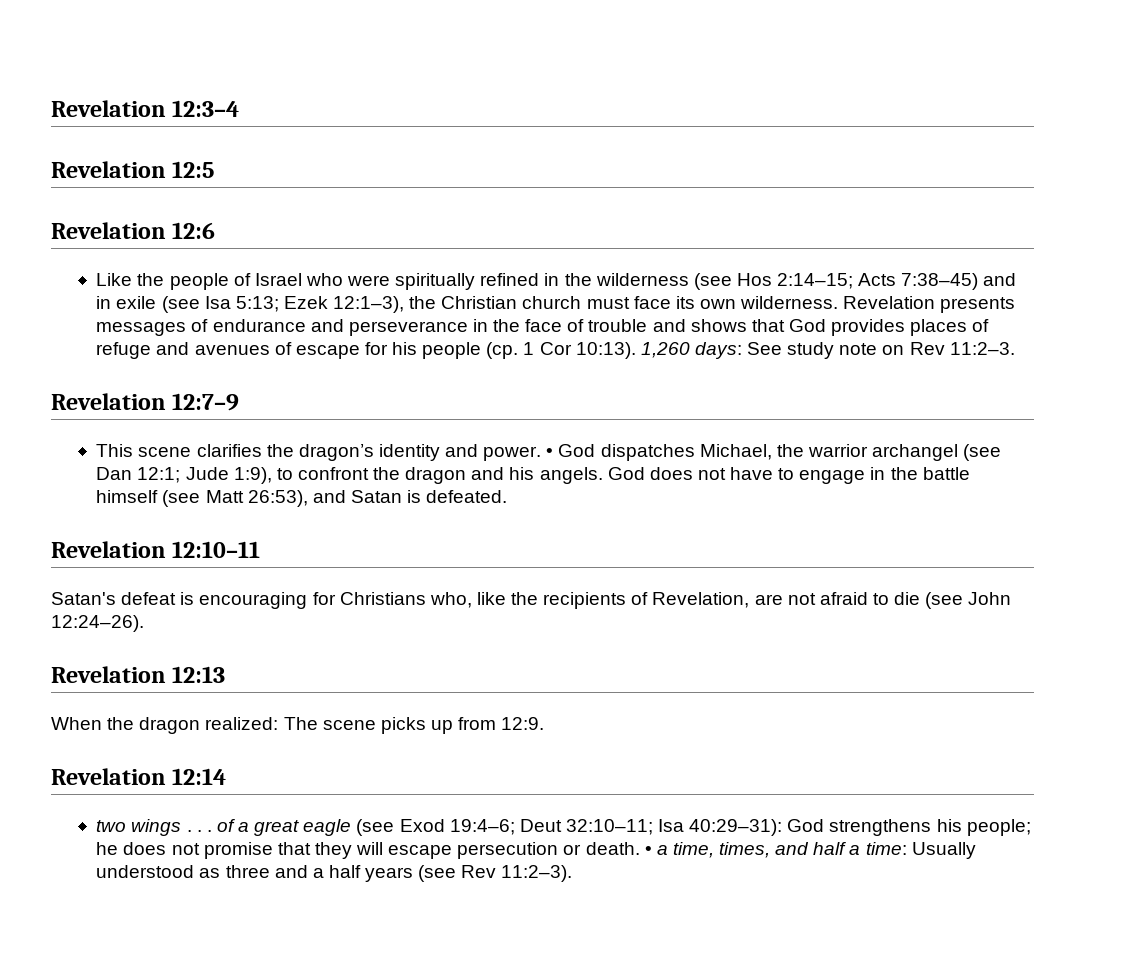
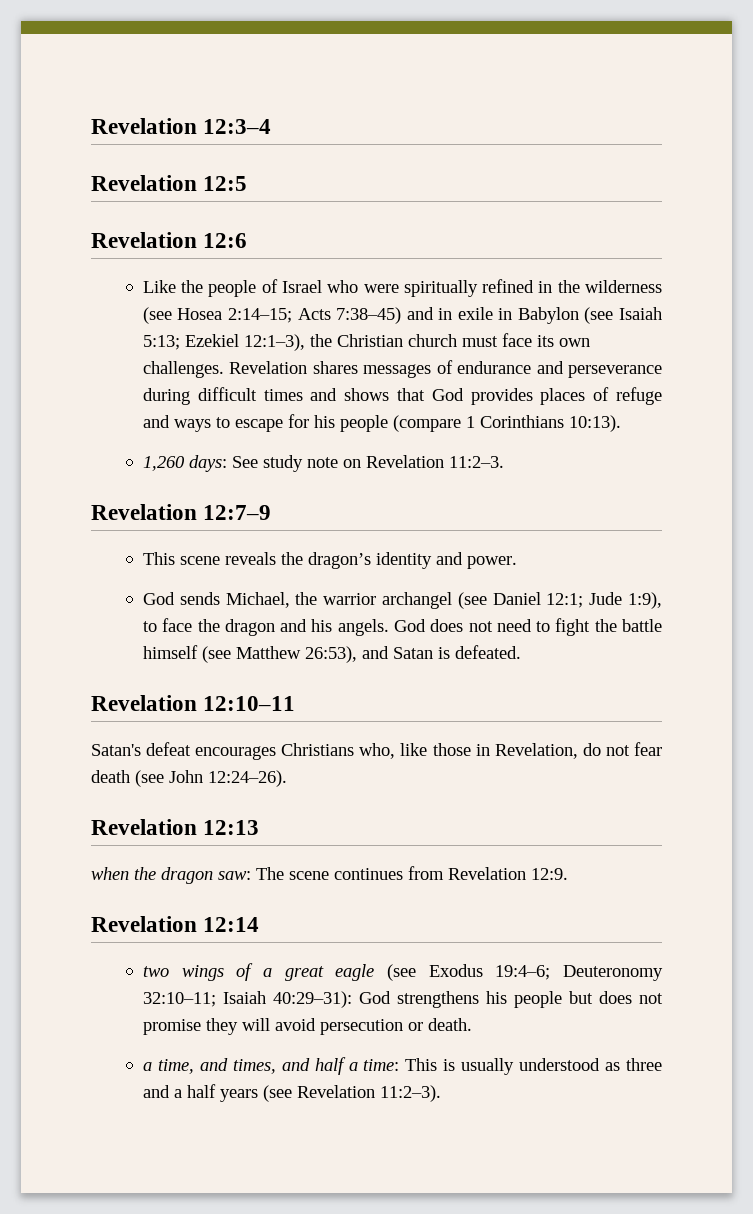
- Like the people of Israel who were spiritually refined in the wilderness (see Hos 2:14–15; Acts 7:38–45) and in exile (see Isa 5:13; Ezek 12:1–3), the Christian church must face its own wilderness. Revelation presents messages of endurance and perseverance in the face of trouble and shows that God provides places of refuge and avenues of escape for his people (cp. 1 Cor 10:13). 1,260 days: See study note on Rev 11:2–3.
+ Like the people of Israel who were spiritually refined in the wilderness (see Hosea 2:14–15; Acts 7:38–45) and in exile in Babylon (see Isaiah 5:13; Ezekiel 12:1–3), the Christian church must face its own challenges. Revelation shares messages of endurance and perseverance during difficult times and shows that God provides places of refuge and ways to escape for his people (compare 1 Corinthians 10:13).
+ 1,260 days: See study note on Revelation 11:2–3.
- This scene clarifies the dragon’s identity and power. • God dispatches Michael, the warrior archangel (see Dan 12:1; Jude 1:9), to confront the dragon and his angels.
+ This scene reveals the dragon’s identity and power.
+ God sends Michael, the warrior archangel (see Daniel 12:1; Jude 1:9), to face the dragon and his angels.
- God does not have to engage in the battle himself (see Matt 26:53), and Satan is defeated.
+ God does not need to fight the battle himself (see Matthew 26:53), and Satan is defeated.
- Satan's defeat is encouraging for Christians who, like the recipients of Revelation, are not afraid to die (see John 12:24–26).
+ Satan's defeat encourages Christians who, like those in Revelation, do not fear death (see John 12:24–26).
- When the dragon realized: The scene picks up from 12:9.
+ when the dragon saw: The scene continues from Revelation 12:9.
- two wings . . . of a great eagle (see Exod 19:4–6; Deut 32:10–11; Isa 40:29–31): God strengthens his people; he does not promise that they will escape persecution or death. • a time, times, and half a time: Usually understood as three and a half years (see Rev 11:2–3).
+ two wings of a great eagle (see Exodus 19:4–6; Deuteronomy 32:10–11; Isaiah 40:29–31): God strengthens his people but does not promise they will avoid persecution or death.
+ a time, and times, and half a time: This is usually understood as three and a half years (see Revelation 11:2–3).

